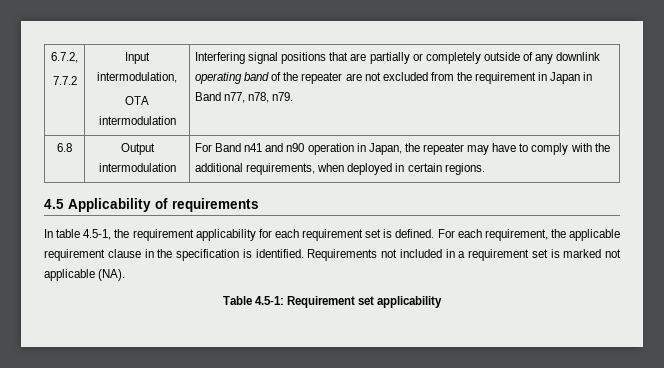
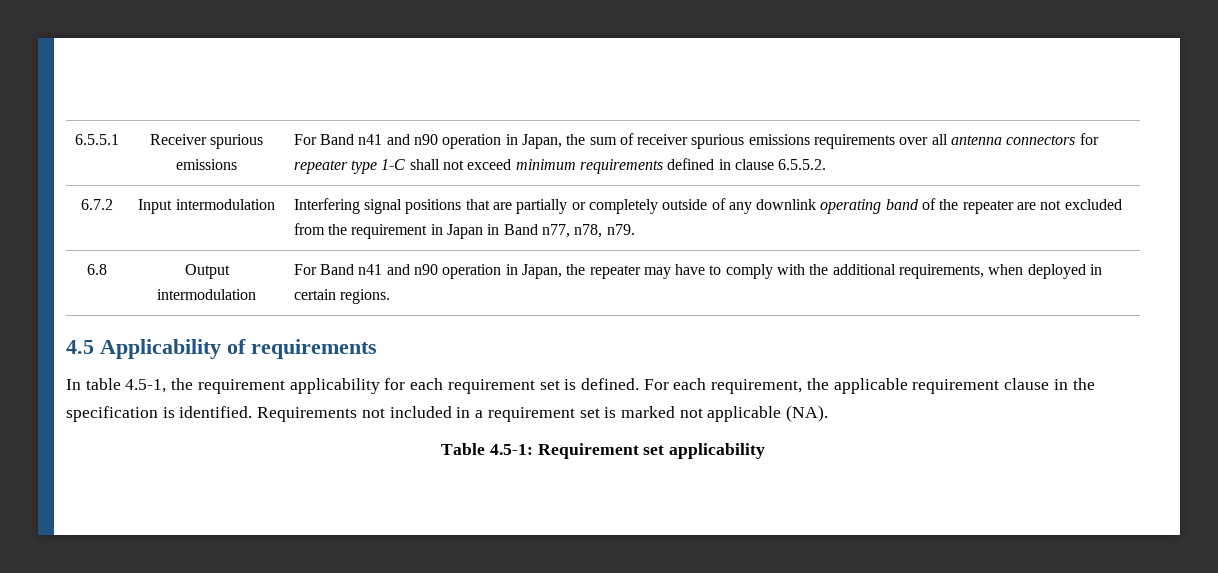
- 6.7.2,
- 7.7.2 | Input intermodulation,
- OTA intermodulation | Interfering signal positions that are partially or completely outside of any downlink operating band of the repeater are not excluded from the requirement in Japan in Band n77, n78, n79.
+ 6.5.5.1 | Receiver spurious emissions | For Band n41 and n90 operation in Japan, the sum of receiver spurious emissions requirements over all antenna connectors for repeater type 1-C shall not exceed minimum requirements defined in clause 6.5.5.2.
+ 6.7.2 | Input intermodulation | Interfering signal positions that are partially or completely outside of any downlink operating band of the repeater are not excluded from the requirement in Japan in Band n77, n78, n79.

